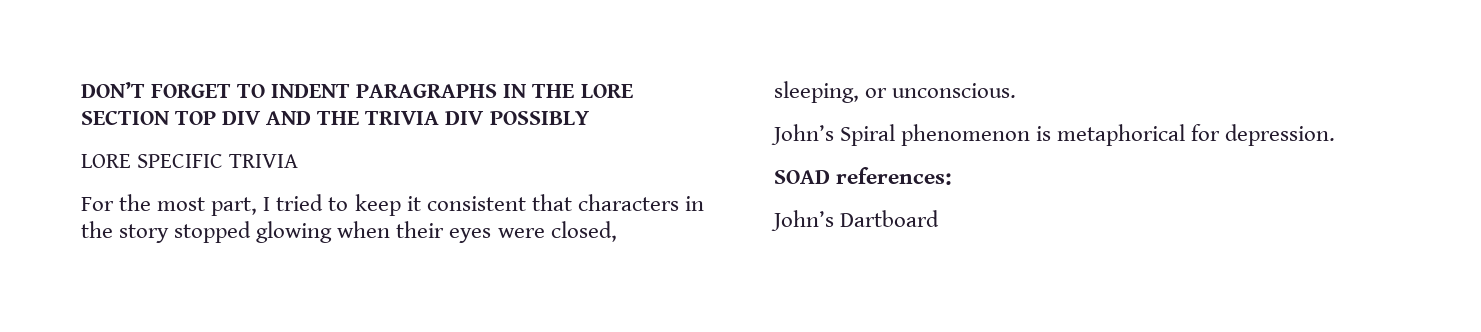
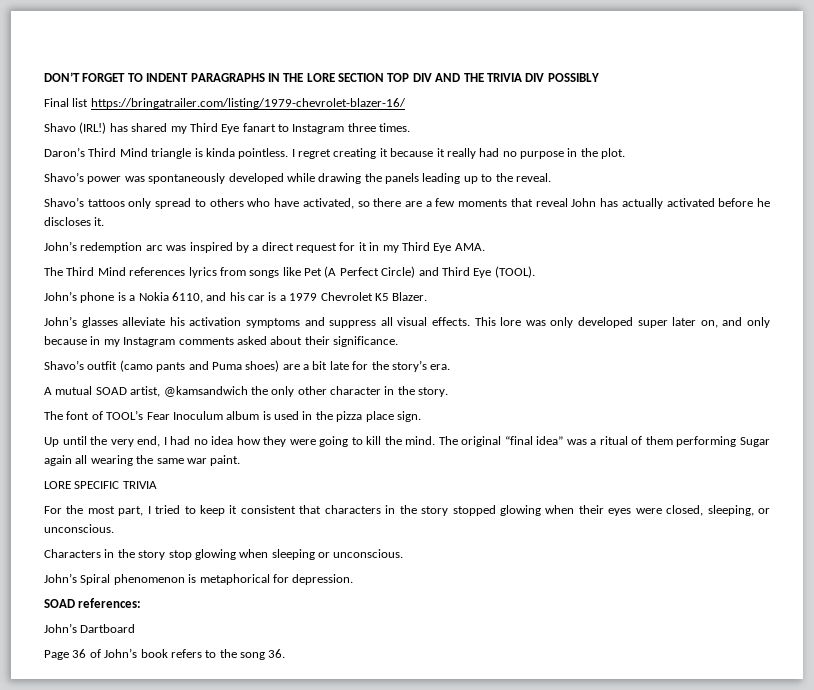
+ Final list https://bringatrailer.com/listing/1979-chevrolet-blazer-16/
+ Shavo (IRL!) has shared my Third Eye fanart to Instagram three times.
+ Daron’s Third Mind triangle is kinda pointless. I regret creating it because it really had no purpose in the plot.
+ Shavo’s power was spontaneously developed while drawing the panels leading up to the reveal.
+ Shavo’s tattoos only spread to others who have activated, so there are a few moments that reveal John has actually activated before he discloses it.
+ John’s redemption arc was inspired by a direct request for it in my Third Eye AMA.
+ The Third Mind references lyrics from songs like Pet (A Perfect Circle) and Third Eye (TOOL).
+ John’s phone is a Nokia 6110, and his car is a 1979 Chevrolet K5 Blazer.
+ John’s glasses alleviate his activation symptoms and suppress all visual effects. This lore was only developed super later on, and only because in my Instagram comments asked about their significance.
+ Shavo’s outfit (camo pants and Puma shoes) are a bit late for the story’s era.
+ A mutual SOAD artist, @kamsandwich the only other character in the story.
+ The font of TOOL’s Fear Inoculum album is used in the pizza place sign.
+ Up until the very end, I had no idea how they were going to kill the mind. The original “final idea” was a ritual of them performing Sugar again all wearing the same war paint.
+ Characters in the story stop glowing when sleeping or unconscious.
+ Page 36 of John’s book refers to the song 36.

